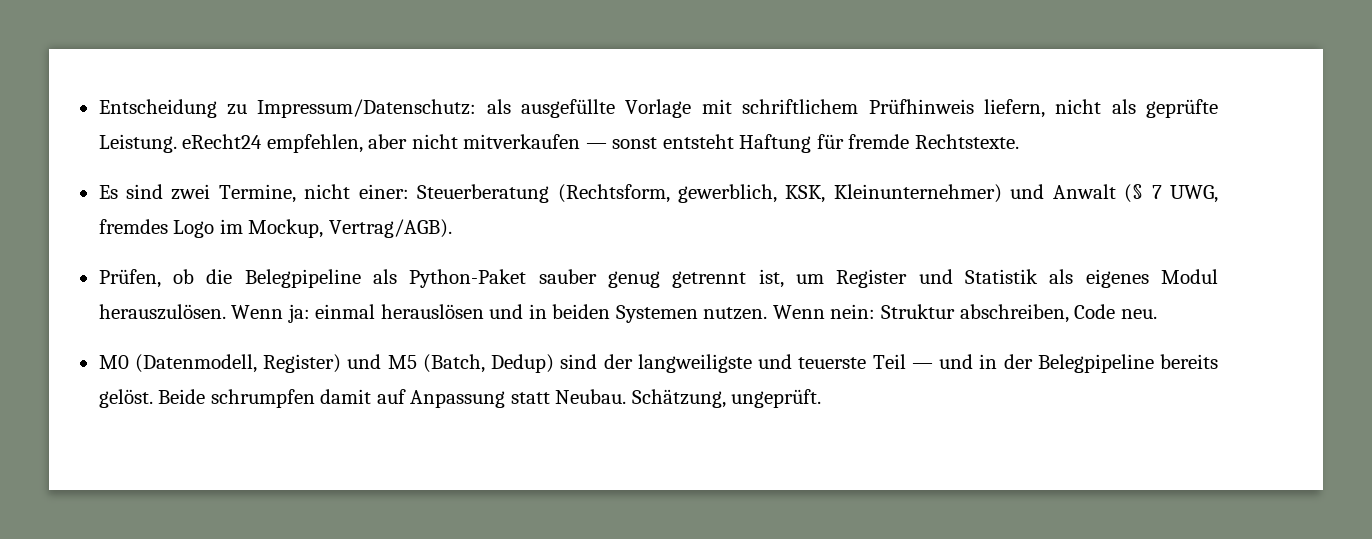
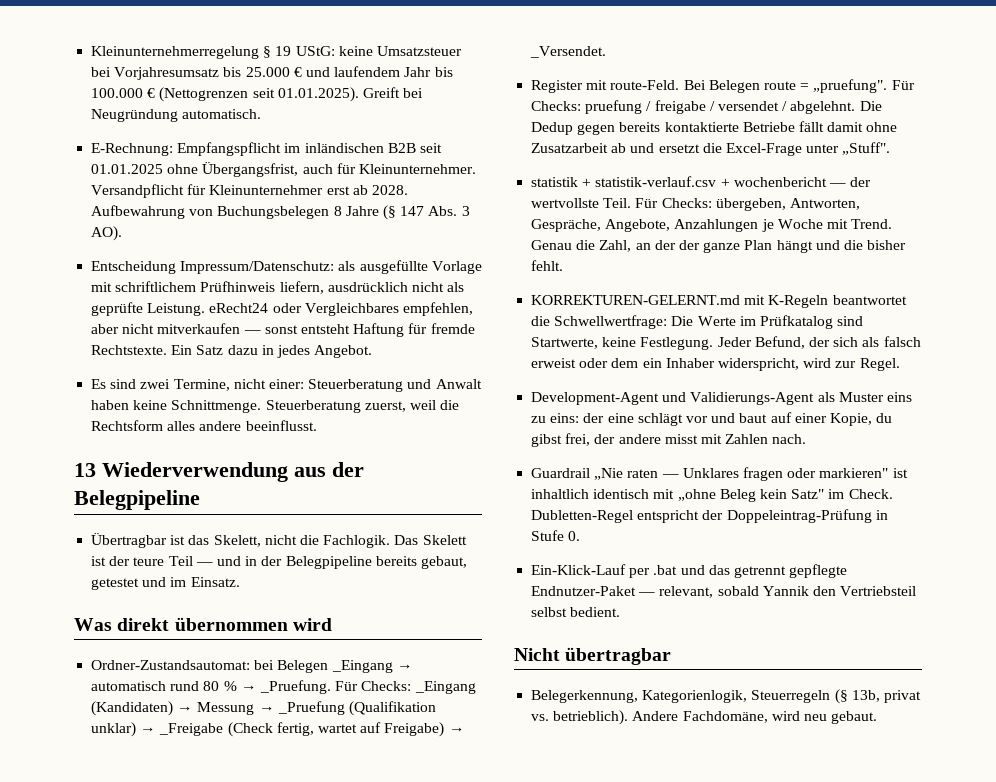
- Entscheidung zu Impressum/Datenschutz: als ausgefüllte Vorlage mit schriftlichem Prüfhinweis liefern, nicht als geprüfte Leistung. eRecht24 empfehlen, aber nicht mitverkaufen — sonst entsteht Haftung für fremde Rechtstexte.
+ Kleinunternehmerregelung § 19 UStG: keine Umsatzsteuer bei Vorjahresumsatz bis 25.000 € und laufendem Jahr bis 100.000 € (Nettogrenzen seit 01.01.2025). Greift bei Neugründung automatisch.
+ E-Rechnung: Empfangspflicht im inländischen B2B seit 01.01.2025 ohne Übergangsfrist, auch für Kleinunternehmer. Versandpflicht für Kleinunternehmer erst ab 2028. Aufbewahrung von Buchungsbelegen 8 Jahre (§ 147 Abs. 3 AO).
+ Entscheidung Impressum/Datenschutz: als ausgefüllte Vorlage mit schriftlichem Prüfhinweis liefern, ausdrücklich nicht als geprüfte Leistung. eRecht24 oder Vergleichbares empfehlen, aber nicht mitverkaufen — sonst entsteht Haftung für fremde Rechtstexte. Ein Satz dazu in jedes Angebot.
- Es sind zwei Termine, nicht einer: Steuerberatung (Rechtsform, gewerblich, KSK, Kleinunternehmer) und Anwalt (§ 7 UWG, fremdes Logo im Mockup, Vertrag/AGB).
- Prüfen, ob die Belegpipeline als Python-Paket sauber genug getrennt ist, um Register und Statistik als eigenes Modul herauszulösen. Wenn ja: einmal herauslösen und in beiden Systemen nutzen. Wenn nein: Struktur abschreiben, Code neu.
- M0 (Datenmodell, Register) und M5 (Batch, Dedup) sind der langweiligste und teuerste Teil — und in der Belegpipeline bereits gelöst. Beide schrumpfen damit auf Anpassung statt Neubau. Schätzung, ungeprüft.
+ Es sind zwei Termine, nicht einer: Steuerberatung und Anwalt haben keine Schnittmenge. Steuerberatung zuerst, weil die Rechtsform alles andere beeinflusst.
+ 13 Wiederverwendung aus der Belegpipeline
+ Übertragbar ist das Skelett, nicht die Fachlogik. Das Skelett ist der teure Teil — und in der Belegpipeline bereits gebaut, getestet und im Einsatz.
+ Was direkt übernommen wird
+ Ordner-Zustandsautomat: bei Belegen _Eingang → automatisch rund 80 % → _Pruefung. Für Checks: _Eingang (Kandidaten) → Messung → _Pruefung (Qualifikation unklar) → _Freigabe (Check fertig, wartet auf Freigabe) → _Versendet.
+ Register mit route-Feld. Bei Belegen route = „pruefung". Für Checks: pruefung / freigabe / versendet / abgelehnt. Die Dedup gegen bereits kontaktierte Betriebe fällt damit ohne Zusatzarbeit ab und ersetzt die Excel-Frage unter „Stuff".
+ statistik + statistik-verlauf.csv + wochenbericht — der wertvollste Teil. Für Checks: übergeben, Antworten, Gespräche, Angebote, Anzahlungen je Woche mit Trend. Genau die Zahl, an der der ganze Plan hängt und die bisher fehlt.
+ KORREKTUREN-GELERNT.md mit K-Regeln beantwortet die Schwellwertfrage: Die Werte im Prüfkatalog sind Startwerte, keine Festlegung. Jeder Befund, der sich als falsch erweist oder dem ein Inhaber widerspricht, wird zur Regel.
+ Development-Agent und Validierungs-Agent als Muster eins zu eins: der eine schlägt vor und baut auf einer Kopie, du gibst frei, der andere misst mit Zahlen nach.
+ Guardrail „Nie raten — Unklares fragen oder markieren" ist inhaltlich identisch mit „ohne Beleg kein Satz" im Check. Dubletten-Regel entspricht der Doppeleintrag-Prüfung in Stufe 0.
+ Ein-Klick-Lauf per .bat und das getrennt gepflegte Endnutzer-Paket — relevant, sobald Yannik den Vertriebsteil selbst bedient.
+ Nicht übertragbar
+ Belegerkennung, Kategorienlogik, Steuerregeln (§ 13b, privat vs. betrieblich). Andere Fachdomäne, wird neu gebaut.

